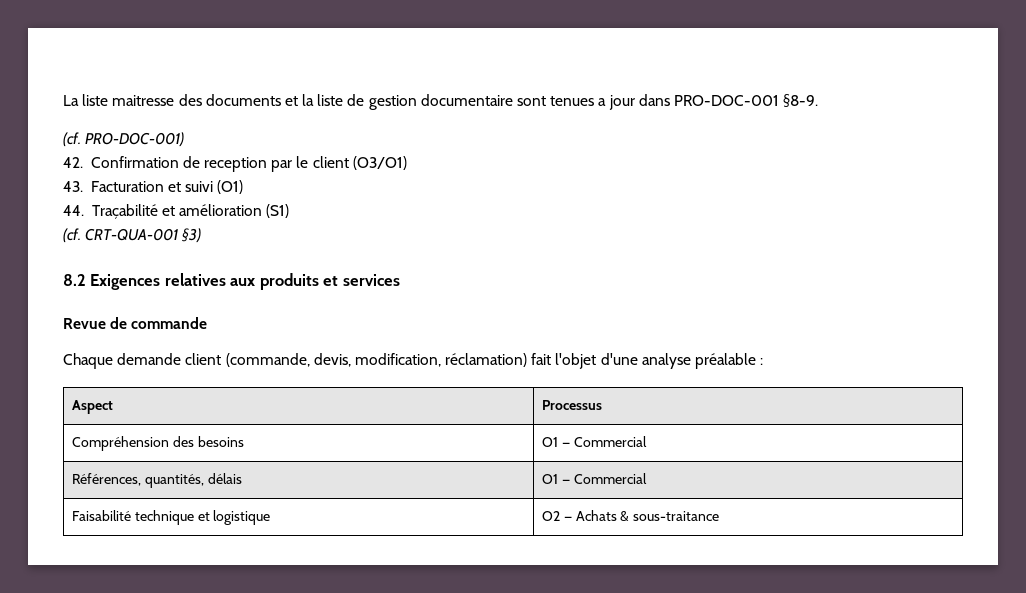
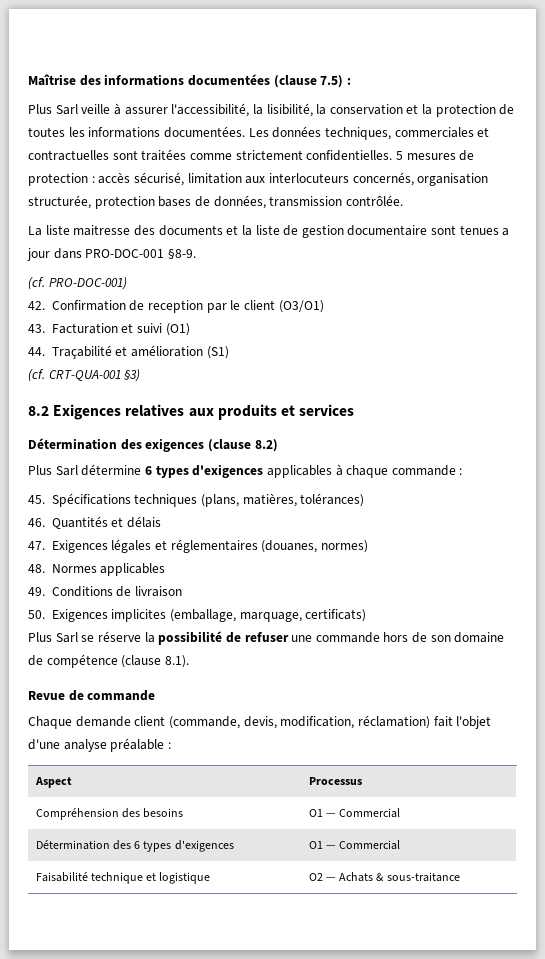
+ Maîtrise des informations documentées (clause 7.5) :
+ Plus Sarl veille à assurer l'accessibilité, la lisibilité, la conservation et la protection de toutes les informations documentées. Les données techniques, commerciales et contractuelles sont traitées comme strictement confidentielles. 5 mesures de protection : accès sécurisé, limitation aux interlocuteurs concernés, organisation structurée, protection bases de données, transmission contrôlée.
+ Détermination des exigences (clause 8.2)
+ Plus Sarl détermine 6 types d'exigences applicables à chaque commande :
+ 45. Spécifications techniques (plans, matières, tolérances)
+ 46. Quantités et délais
+ 47. Exigences légales et réglementaires (douanes, normes)
+ 48. Normes applicables
+ 49. Conditions de livraison
+ 50. Exigences implicites (emballage, marquage, certificats)
+ Plus Sarl se réserve la possibilité de refuser une commande hors de son domaine de compétence (clause 8.1).
- Références, quantités, délais | O1 — Commercial
+ Détermination des 6 types d'exigences | O1 — Commercial

